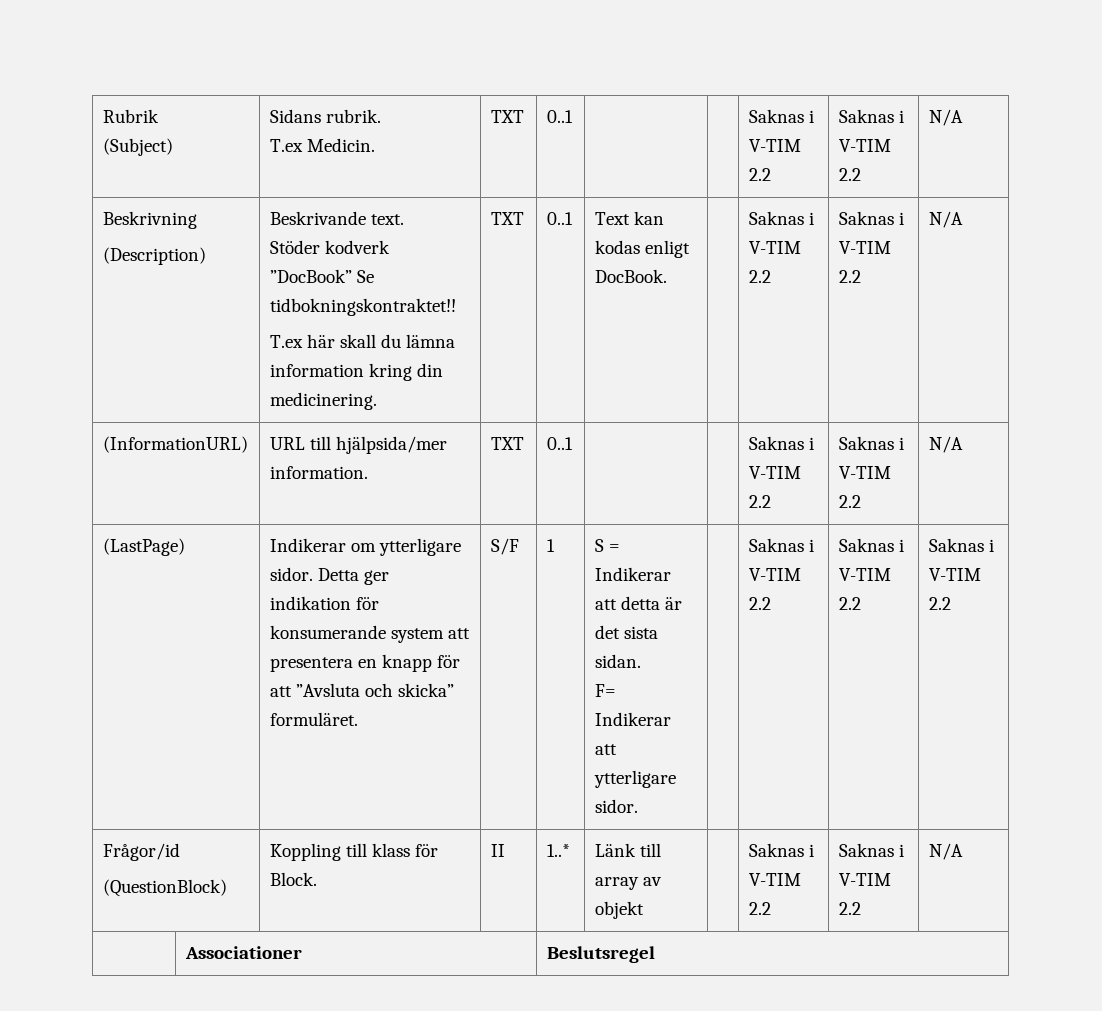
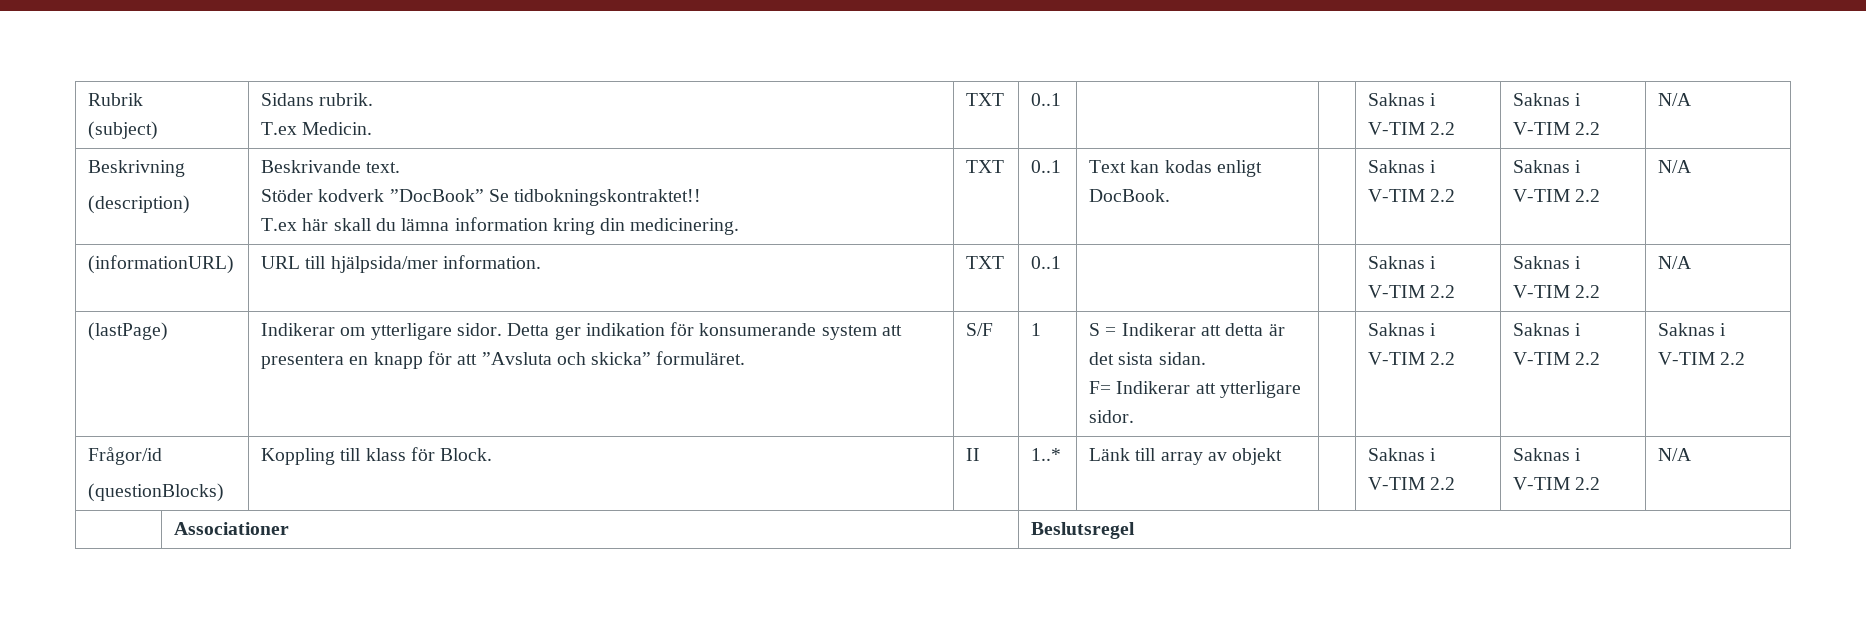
  Rubrik
- (Subject) | Sidans rubrik.
+ (subject) | Sidans rubrik.
  Beskrivning
- (Description) | Beskrivande text.
+ (description) | Beskrivande text.
- (InformationURL) | URL till hjälpsida/mer information. | TXT | 0..1 | | | Saknas i V-TIM 2.2 | Saknas i V-TIM 2.2 | N/A
+ (informationURL) | URL till hjälpsida/mer information. | TXT | 0..1 | | | Saknas i V-TIM 2.2 | Saknas i V-TIM 2.2 | N/A
- (LastPage)
+ (lastPage)
  Frågor/id
- (QuestionBlock) | Koppling till klass för Block. | II | 1..* | Länk till array av objekt | | Saknas i V-TIM 2.2 | Saknas i V-TIM 2.2 | N/A
+ (questionBlocks) | Koppling till klass för Block. | II | 1..* | Länk till array av objekt | | Saknas i V-TIM 2.2 | Saknas i V-TIM 2.2 | N/A

